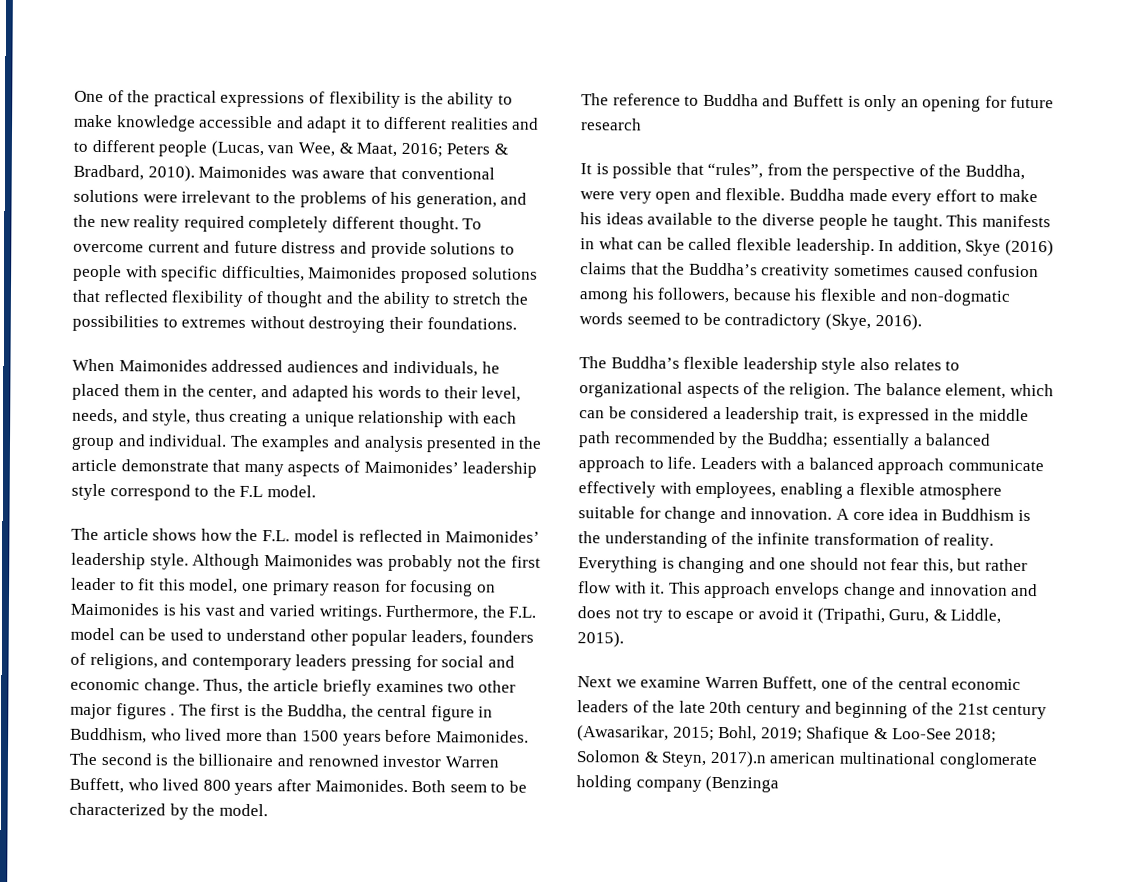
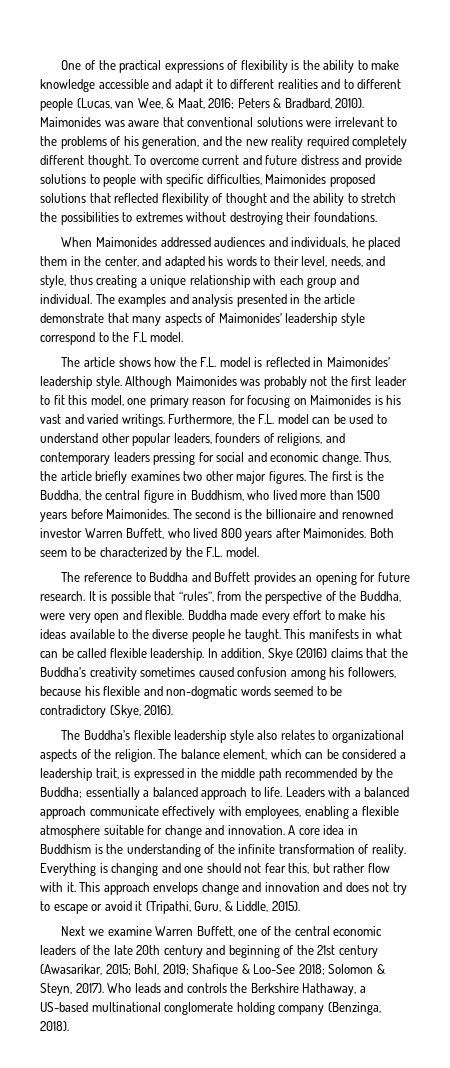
- Thus, the article briefly examines two other major figures .
+ Thus, the article briefly examines two other major figures.
- Both seem to be characterized by the model.
+ Both seem to be characterized by the F.L. model.
- The reference to Buddha and Buffett is only an opening for future research
- It is possible that “rules”, from the perspective of the Buddha, were very open and flexible.
+ The reference to Buddha and Buffett provides an opening for future research. It is possible that “rules”, from the perspective of the Buddha, were very open and flexible.
- Next we examine Warren Buffett, one of the central economic leaders of the late 20th century and beginning of the 21st century (Awasarikar, 2015; Bohl, 2019; Shafique & Loo-See 2018; Solomon & Steyn, 2017).n american multinational conglomerate holding company (Benzinga
+ Next we examine Warren Buffett, one of the central economic leaders of the late 20th century and beginning of the 21st century (Awasarikar, 2015; Bohl, 2019; Shafique & Loo-See 2018; Solomon & Steyn, 2017). Who leads and controls the Berkshire Hathaway, a US-based multinational conglomerate holding company (Benzinga, 2018).

